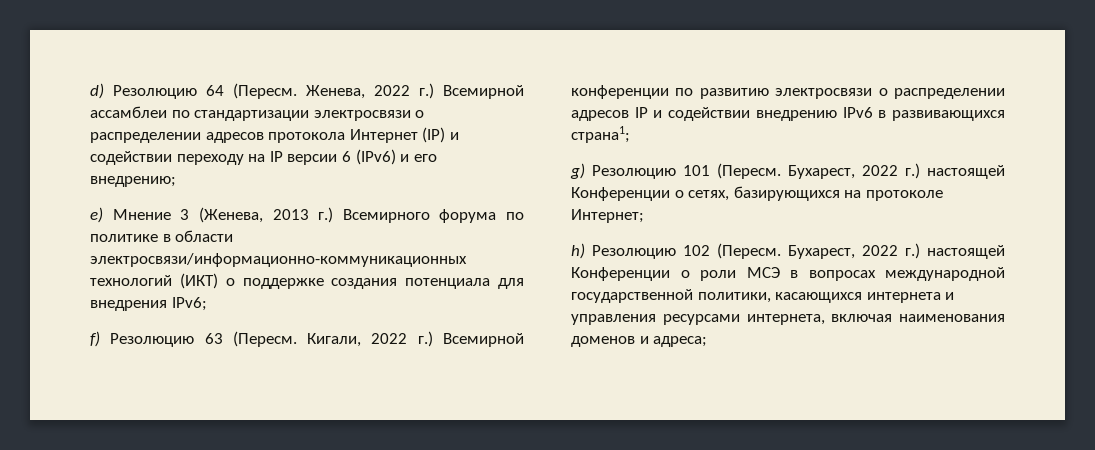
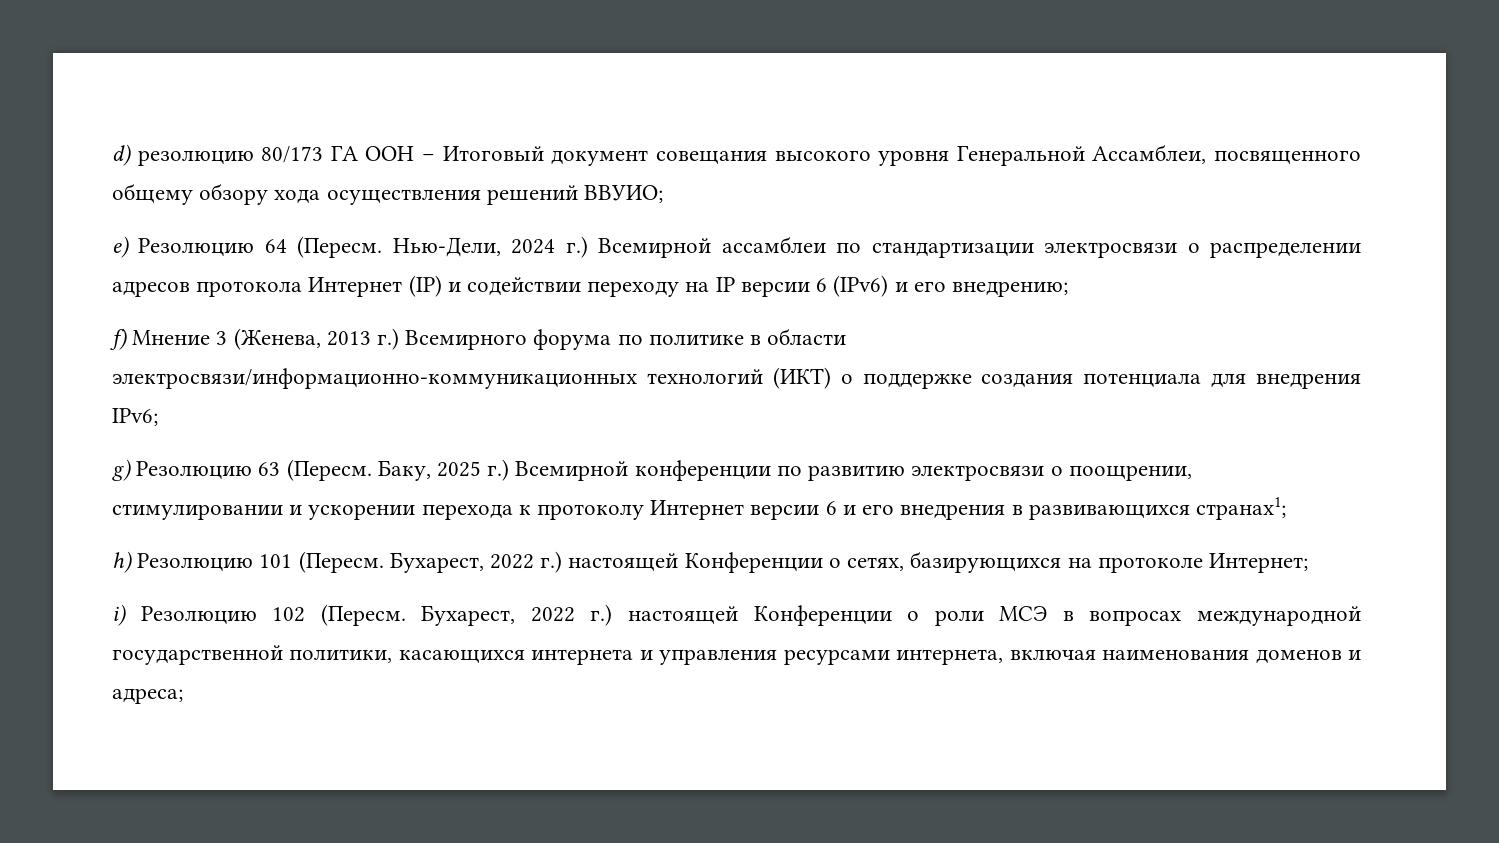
- d) Резолюцию 64 (Пересм.
+ d) резолюцию 80/173 ГА ООН – Итоговый документ совещания высокого уровня Генеральной Ассамблеи, посвященного общему обзору хода осуществления решений ВВУИО;
+ e) Резолюцию 64 (Пересм.
- Женева, 2022 г.) Всемирной ассамблеи по стандартизации электросвязи о распределении адресов протокола Интернет (IP) и содействии переходу на IP версии 6 (IPv6) и его внедрению;
+ Нью-Дели, 2024 г.) Всемирной ассамблеи по стандартизации электросвязи о распределении адресов протокола Интернет (IP) и содействии переходу на IP версии 6 (IPv6) и его внедрению;
- e) Мнение 3 (Женева, 2013 г.) Всемирного форума по политике в области электросвязи/информационно-коммуникационных технологий (ИКТ) о поддержке создания потенциала для внедрения IPv6;
+ f) Мнение 3 (Женева, 2013 г.) Всемирного форума по политике в области электросвязи/информационно-коммуникационных технологий (ИКТ) о поддержке создания потенциала для внедрения IPv6;
- f) Резолюцию 63 (Пересм.
+ g) Резолюцию 63 (Пересм.
- Кигали, 2022 г.) Всемирной конференции по развитию электросвязи о распределении адресов IP и содействии внедрению IPv6 в развивающихся страна1;
- g) Резолюцию 101 (Пересм.
+ Баку, 2025 г.) Всемирной конференции по развитию электросвязи о поощрении, стимулировании и ускорении перехода к протоколу Интернет версии 6 и его внедрения в развивающихся странах1;
+ h) Резолюцию 101 (Пересм.
- h) Резолюцию 102 (Пересм.
+ i) Резолюцию 102 (Пересм.

